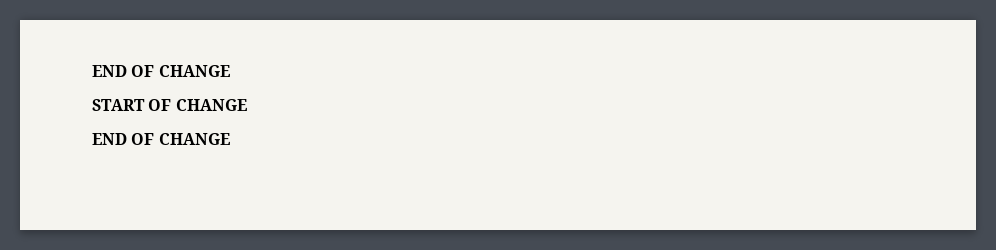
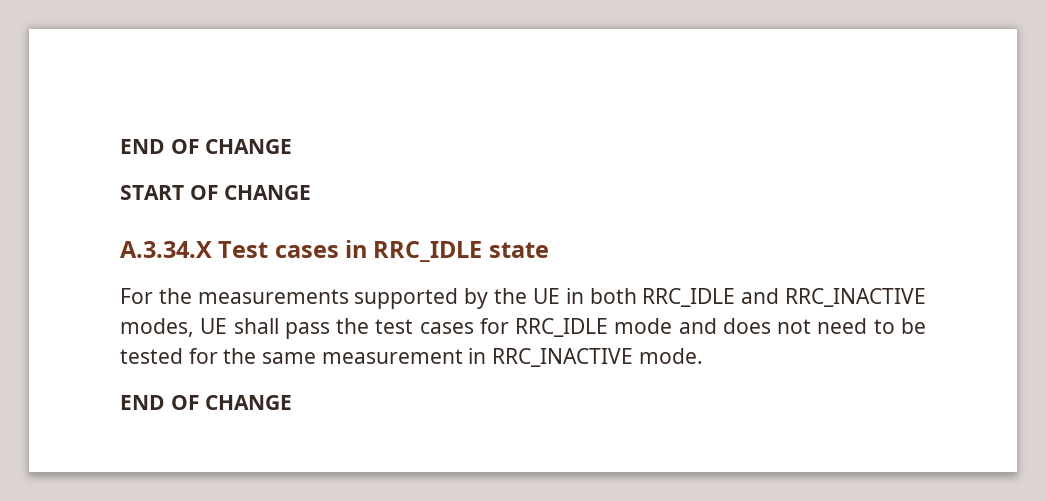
+ A.3.34.X Test cases in RRC_IDLE state
+ For the measurements supported by the UE in both RRC_IDLE and RRC_INACTIVE modes, UE shall pass the test cases for RRC_IDLE mode and does not need to be tested for the same measurement in RRC_INACTIVE mode.

